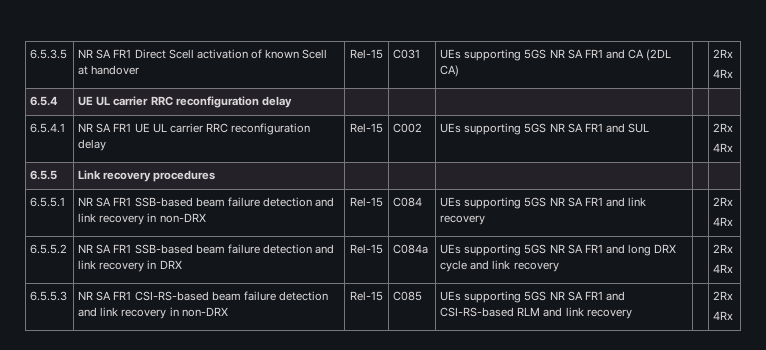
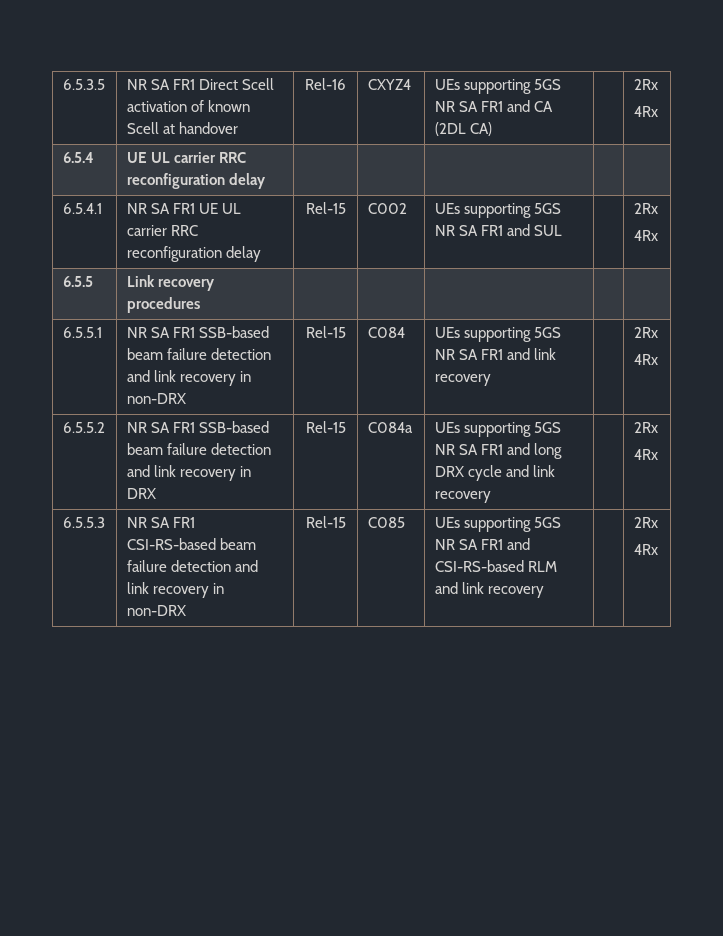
- 6.5.3.5 | NR SA FR1 Direct Scell activation of known Scell at handover | Rel-15 | C031 | UEs supporting 5GS NR SA FR1 and CA (2DL CA) | | 2Rx
+ 6.5.3.5 | NR SA FR1 Direct Scell activation of known Scell at handover | Rel-16 | CXYZ4 | UEs supporting 5GS NR SA FR1 and CA (2DL CA) | | 2Rx

